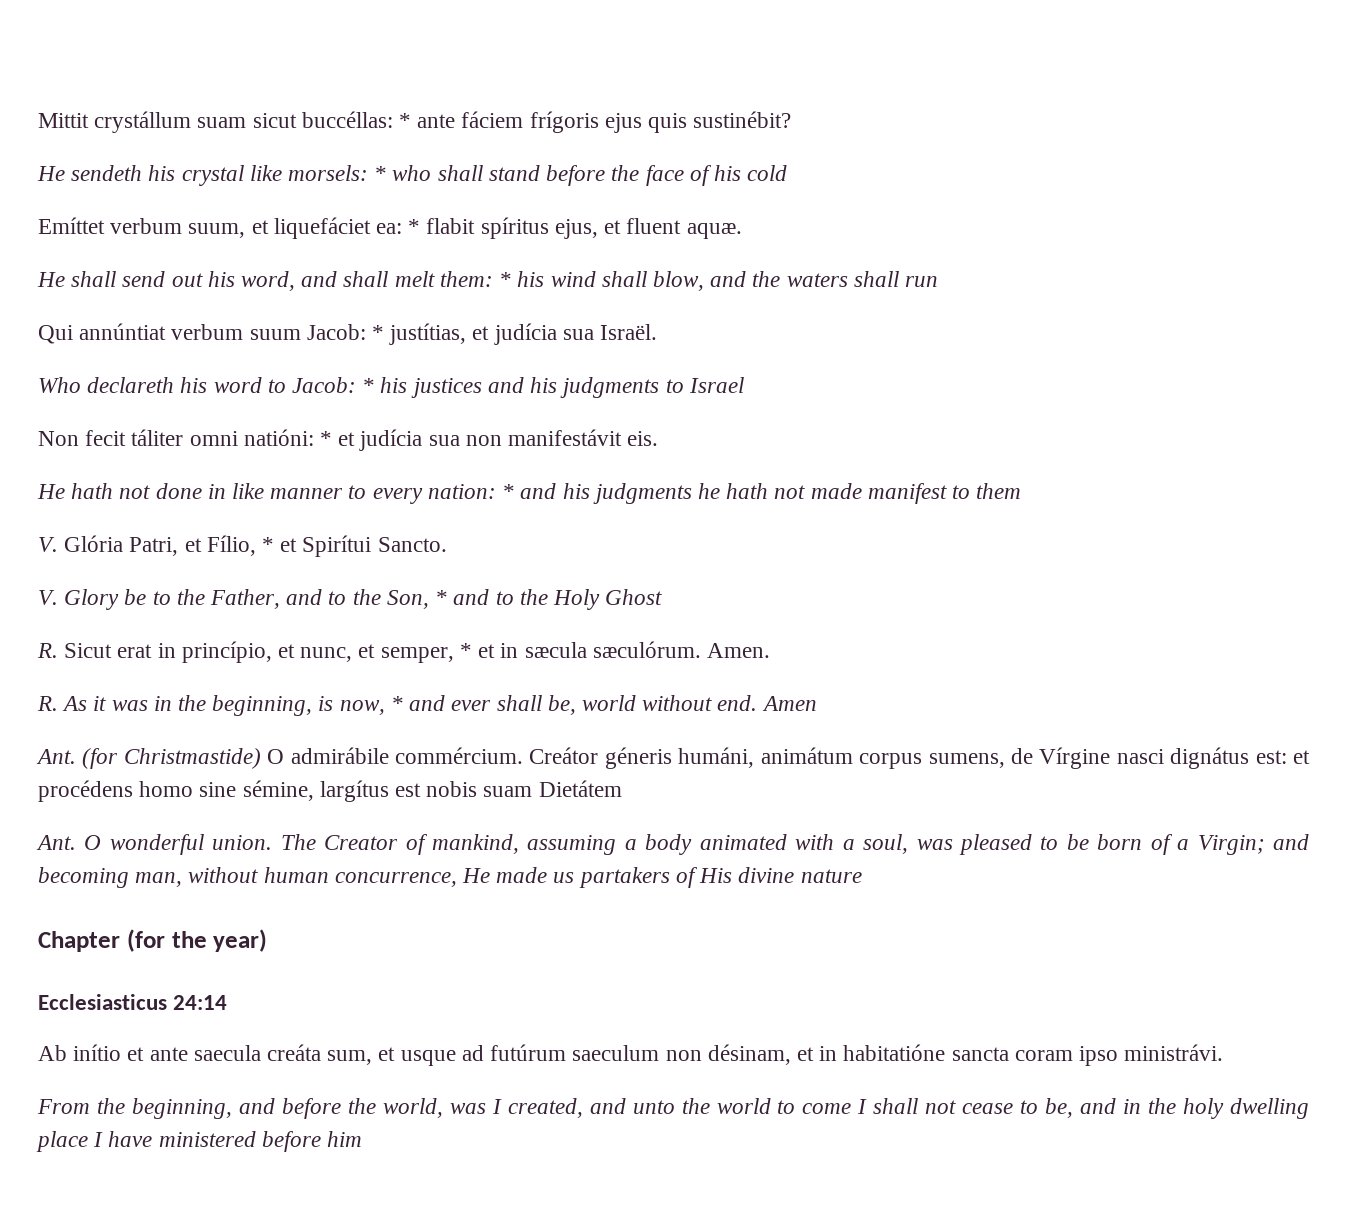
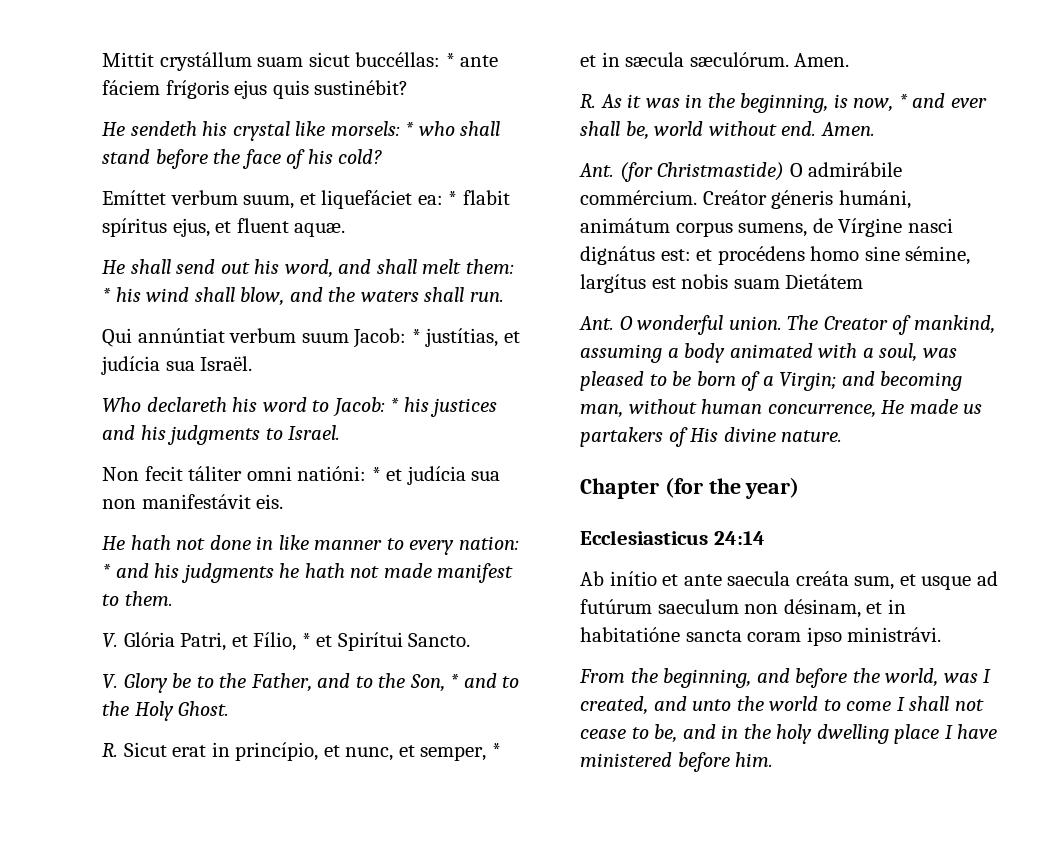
- He sendeth his crystal like morsels: * who shall stand before the face of his cold
+ He sendeth his crystal like morsels: * who shall stand before the face of his cold?
- He shall send out his word, and shall melt them: * his wind shall blow, and the waters shall run
+ He shall send out his word, and shall melt them: * his wind shall blow, and the waters shall run.
- Who declareth his word to Jacob: * his justices and his judgments to Israel
+ Who declareth his word to Jacob: * his justices and his judgments to Israel.
- He hath not done in like manner to every nation: * and his judgments he hath not made manifest to them
+ He hath not done in like manner to every nation: * and his judgments he hath not made manifest to them.
- V. Glory be to the Father, and to the Son, * and to the Holy Ghost
+ V. Glory be to the Father, and to the Son, * and to the Holy Ghost.
- R. As it was in the beginning, is now, * and ever shall be, world without end. Amen
+ R. As it was in the beginning, is now, * and ever shall be, world without end. Amen.
- The Creator of mankind, assuming a body animated with a soul, was pleased to be born of a Virgin; and becoming man, without human concurrence, He made us partakers of His divine nature
+ The Creator of mankind, assuming a body animated with a soul, was pleased to be born of a Virgin; and becoming man, without human concurrence, He made us partakers of His divine nature.
- From the beginning, and before the world, was I created, and unto the world to come I shall not cease to be, and in the holy dwelling place I have ministered before him
+ From the beginning, and before the world, was I created, and unto the world to come I shall not cease to be, and in the holy dwelling place I have ministered before him.

